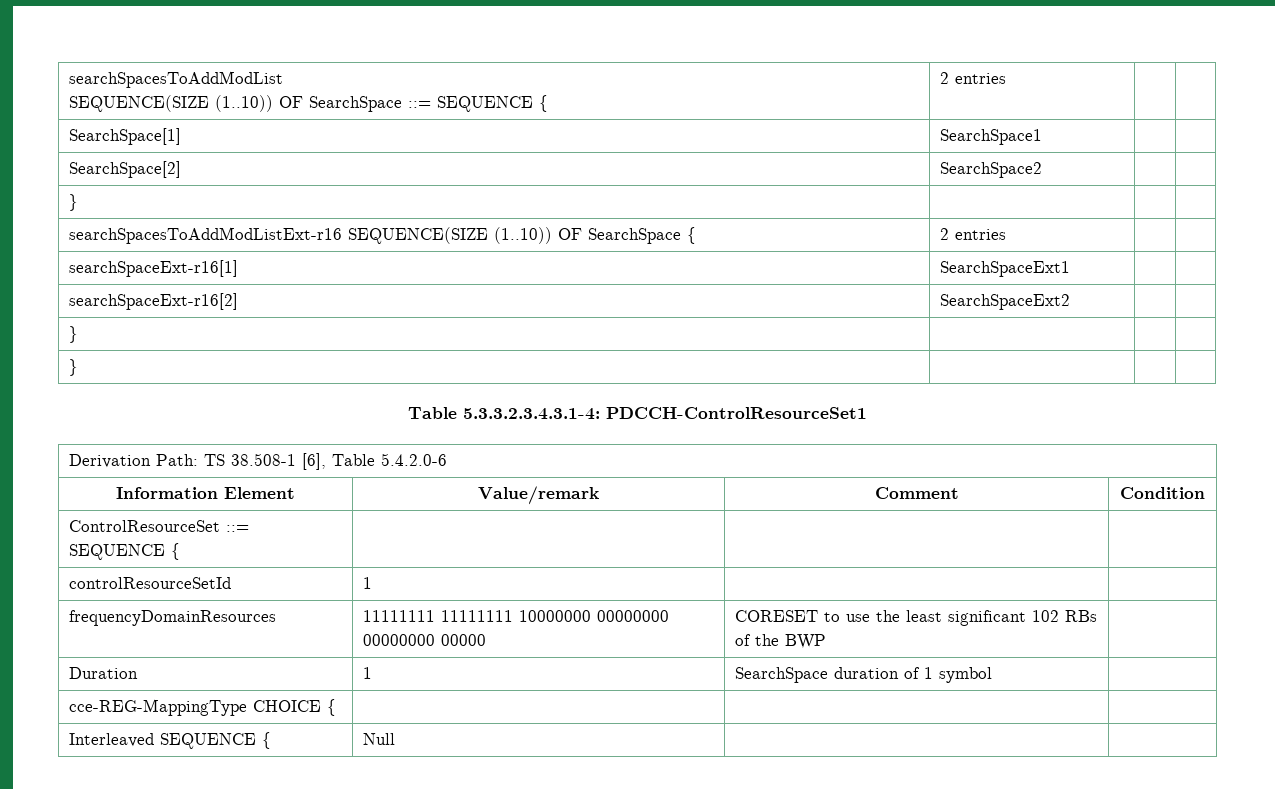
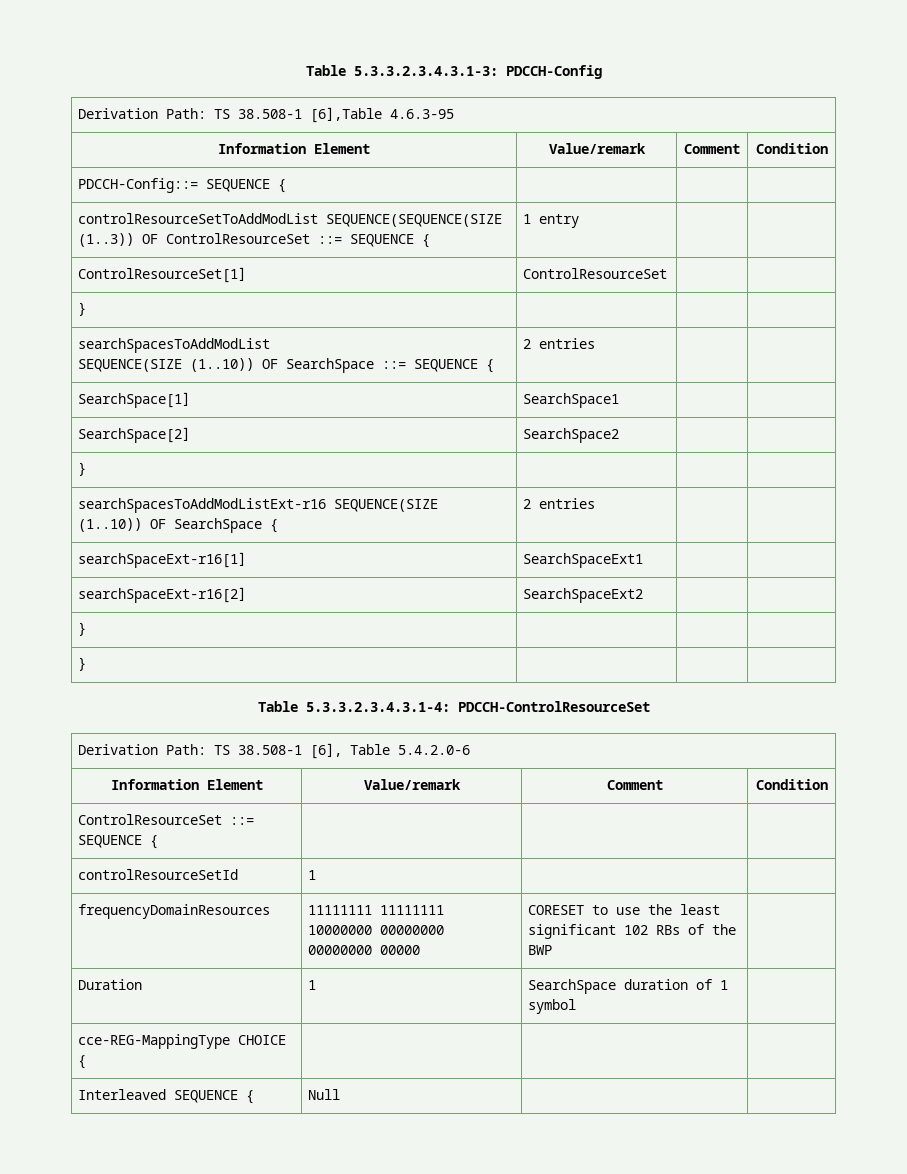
+ Table 5.3.3.2.3.4.3.1-3: PDCCH-Config
+ Derivation Path: TS 38.508-1 [6],Table 4.6.3-95
+ Information Element | Value/remark | Comment | Condition
+ PDCCH-Config::= SEQUENCE { | | |
+ controlResourceSetToAddModList SEQUENCE(SEQUENCE(SIZE (1..3)) OF ControlResourceSet ::= SEQUENCE { | 1 entry | |
+ ControlResourceSet[1] | ControlResourceSet | |
+ } | | |
- Table 5.3.3.2.3.4.3.1-4: PDCCH-ControlResourceSet1
+ Table 5.3.3.2.3.4.3.1-4: PDCCH-ControlResourceSet

